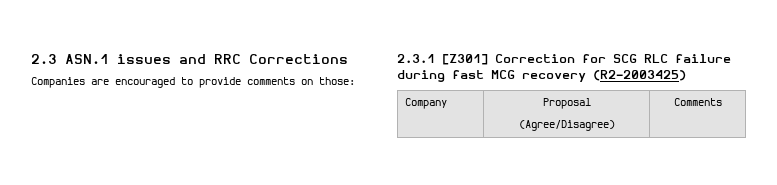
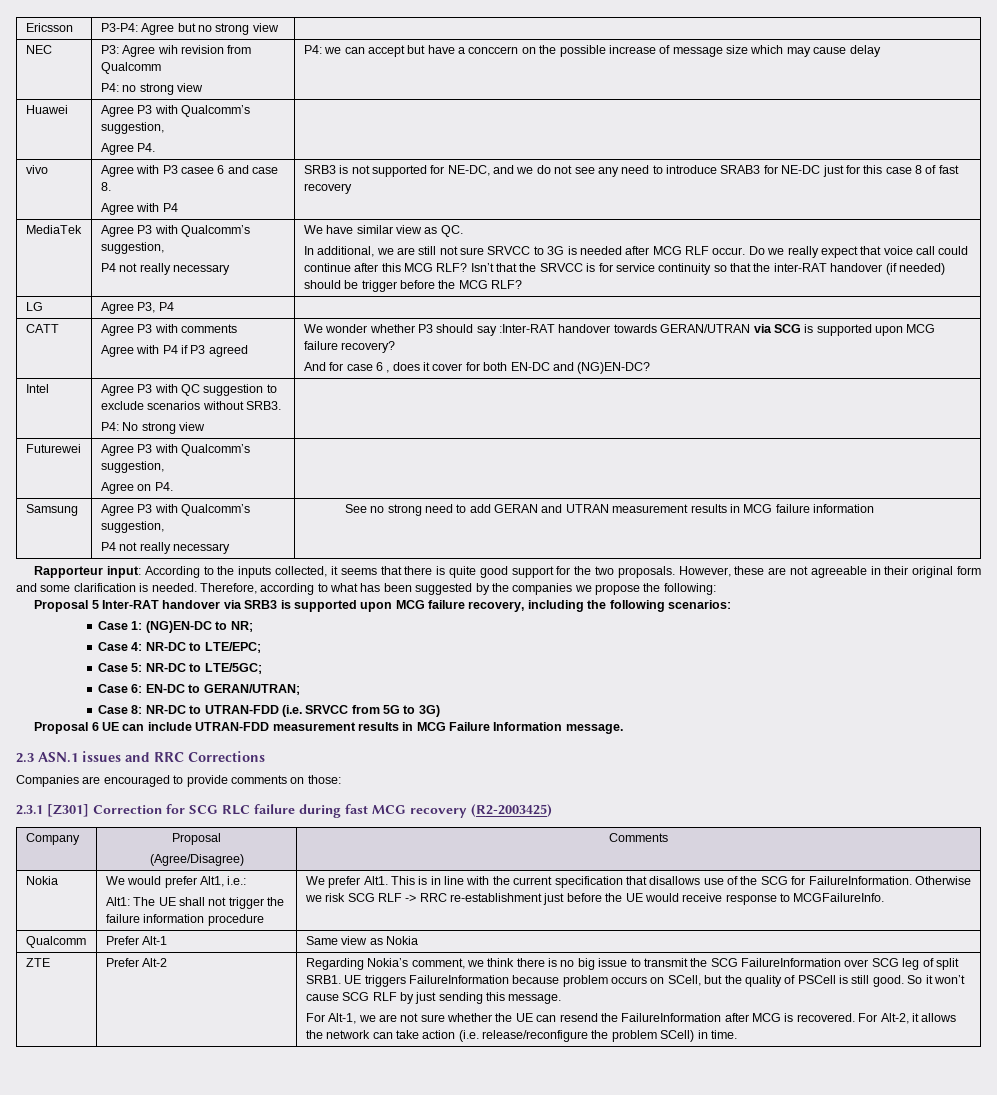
+ Ericsson | P3-P4: Agree but no strong view |
+ NEC | P3: Agree wih revision from Qualcomm
+ P4: no strong view | P4: we can accept but have a conccern on the possible increase of message size which may cause delay
+ Huawei | Agree P3 with Qualcomm’s suggestion,
+ Agree P4. |
+ vivo | Agree with P3 casee 6 and case 8.
+ Agree with P4 | SRB3 is not supported for NE-DC, and we do not see any need to introduce SRAB3 for NE-DC just for this case 8 of fast recovery
+ MediaTek | Agree P3 with Qualcomm’s suggestion,
+ P4 not really necessary | We have similar view as QC.
+ In additional, we are still not sure SRVCC to 3G is needed after MCG RLF occur. Do we really expect that voice call could continue after this MCG RLF? Isn’t that the SRVCC is for service continuity so that the inter-RAT handover (if needed) should be trigger before the MCG RLF?
+ LG | Agree P3, P4 |
+ CATT | Agree P3 with comments
+ Agree with P4 if P3 agreed | We wonder whether P3 should say :Inter-RAT handover towards GERAN/UTRAN via SCG is supported upon MCG failure recovery?
+ And for case 6 , does it cover for both EN-DC and (NG)EN-DC?
+ Intel | Agree P3 with QC suggestion to exclude scenarios without SRB3.
+ P4: No strong view |
+ Futurewei | Agree P3 with Qualcomm’s suggestion,
+ Agree on P4. |
+ Samsung | Agree P3 with Qualcomm’s suggestion,
+ P4 not really necessary | See no strong need to add GERAN and UTRAN measurement results in MCG failure information
+ Rapporteur input: According to the inputs collected, it seems that there is quite good support for the two proposals. However, these are not agreeable in their original form and some clarification is needed. Therefore, according to what has been suggested by the companies we propose the following:
+ Proposal 5 Inter-RAT handover via SRB3 is supported upon MCG failure recovery, including the following scenarios:
+ Case 1: (NG)EN-DC to NR;
+ Case 4: NR-DC to LTE/EPC;
+ Case 5: NR-DC to LTE/5GC;
+ Case 6: EN-DC to GERAN/UTRAN;
+ Case 8: NR-DC to UTRAN-FDD (i.e. SRVCC from 5G to 3G)
+ Proposal 6 UE can include UTRAN-FDD measurement results in MCG Failure Information message.
+ Nokia | We would prefer Alt1, i.e.:
+ Alt1: The UE shall not trigger the failure information procedure | We prefer Alt1. This is in line with the current specification that disallows use of the SCG for FailureInformation. Otherwise we risk SCG RLF -> RRC re-establishment just before the UE would receive response to MCGFailureInfo.
+ Qualcomm | Prefer Alt-1 | Same view as Nokia
+ ZTE | Prefer Alt-2 | Regarding Nokia’s comment, we think there is no big issue to transmit the SCG FailureInformation over SCG leg of split SRB1. UE triggers FailureInformation because problem occurs on SCell, but the quality of PSCell is still good. So it won’t cause SCG RLF by just sending this message.
+ For Alt-1, we are not sure whether the UE can resend the FailureInformation after MCG is recovered. For Alt-2, it allows the network can take action (i.e. release/reconfigure the problem SCell) in time.

